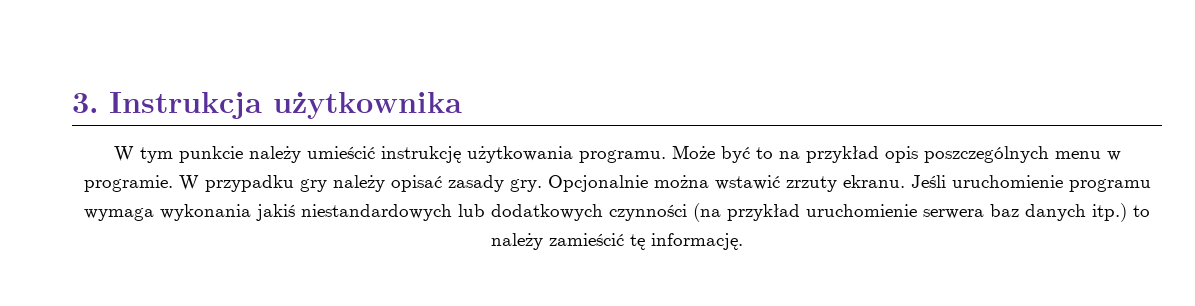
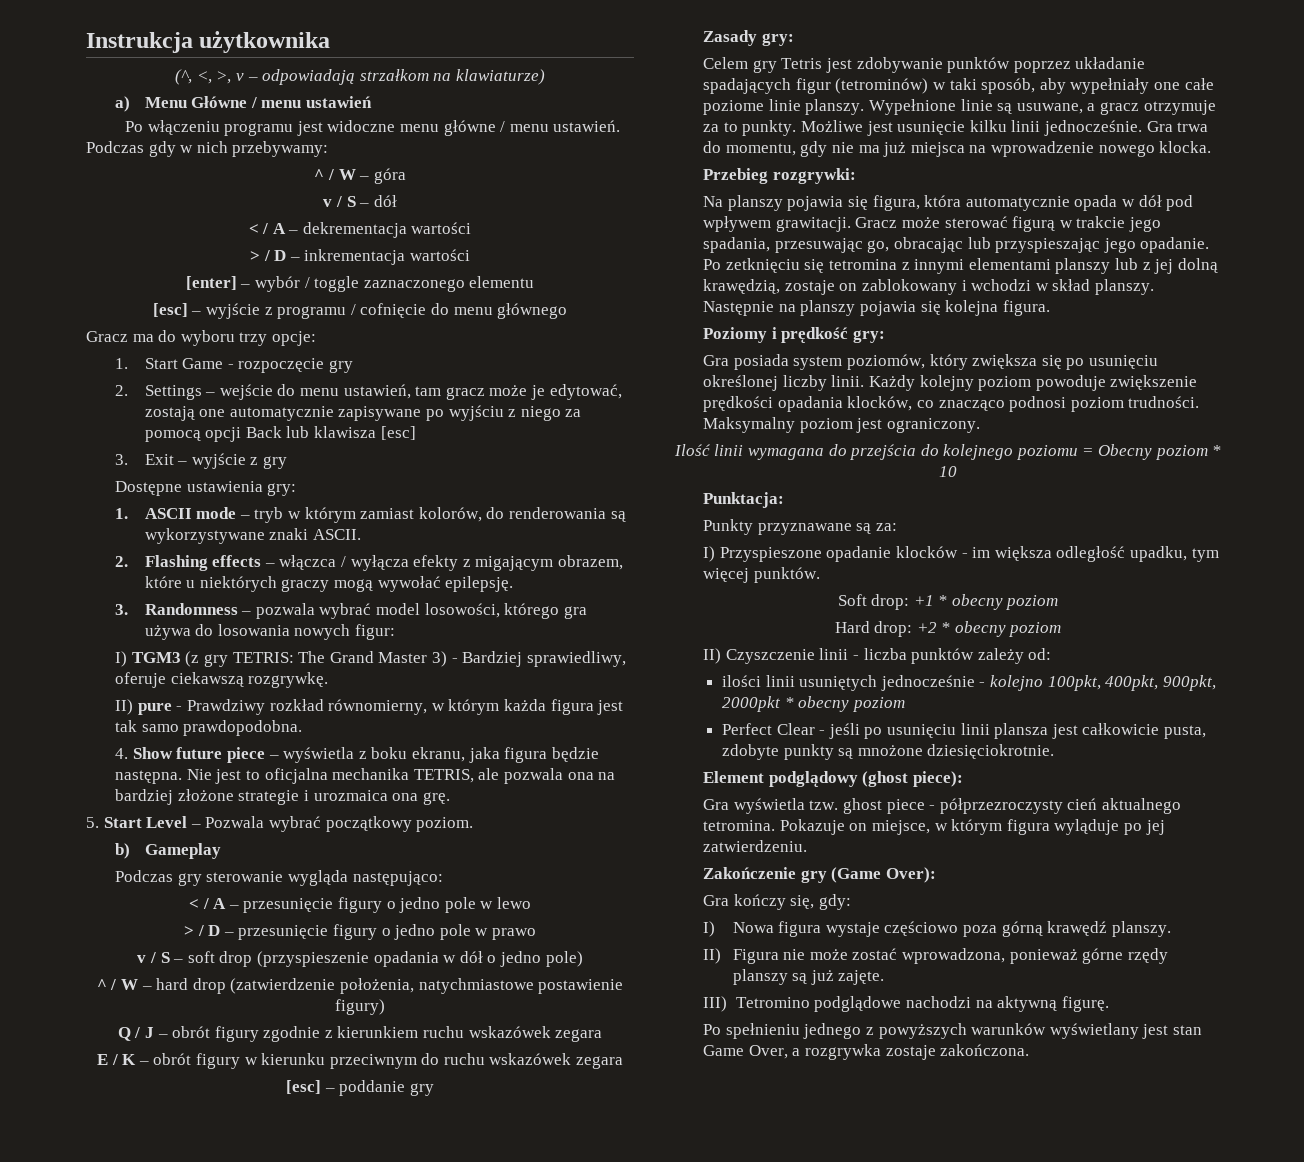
- 3. Instrukcja użytkownika
+ Instrukcja użytkownika
- W tym punkcie należy umieścić instrukcję użytkowania programu. Może być to na przykład opis poszczególnych menu w programie. W przypadku gry należy opisać zasady gry. Opcjonalnie można wstawić zrzuty ekranu. Jeśli uruchomienie programu wymaga wykonania jakiś niestandardowych lub dodatkowych czynności (na przykład uruchomienie serwera baz danych itp.) to należy zamieścić tę informację.
+ (^, <, >, v – odpowiadają strzałkom na klawiaturze)
+ a) Menu Główne / menu ustawień
+ Po włączeniu programu jest widoczne menu główne / menu ustawień. Podczas gdy w nich przebywamy:
+ ^ / W – góra
+ v / S – dół
+ < / A – dekrementacja wartości
+ > / D – inkrementacja wartości
+ [enter] – wybór / toggle zaznaczonego elementu
+ [esc] – wyjście z programu / cofnięcie do menu głównego
+ Gracz ma do wyboru trzy opcje:
+ 1. Start Game - rozpoczęcie gry
+ 2. Settings – wejście do menu ustawień, tam gracz może je edytować, zostają one automatycznie zapisywane po wyjściu z niego za pomocą opcji Back lub klawisza [esc]
+ 3. Exit – wyjście z gry
+ Dostępne ustawienia gry:
+ 1. ASCII mode – tryb w którym zamiast kolorów, do renderowania są wykorzystywane znaki ASCII.
+ 2. Flashing effects – włączca / wyłącza efekty z migającym obrazem, które u niektórych graczy mogą wywołać epilepsję.
+ 3. Randomness – pozwala wybrać model losowości, którego gra używa do losowania nowych figur:
+ I) TGM3 (z gry TETRIS: The Grand Master 3) - Bardziej sprawiedliwy, oferuje ciekawszą rozgrywkę.
+ II) pure - Prawdziwy rozkład równomierny, w którym każda figura jest tak samo prawdopodobna.
+ 4. Show future piece – wyświetla z boku ekranu, jaka figura będzie następna. Nie jest to oficjalna mechanika TETRIS, ale pozwala ona na bardziej złożone strategie i urozmaica ona grę.
+ 5. Start Level – Pozwala wybrać początkowy poziom.
+ b) Gameplay
+ Podczas gry sterowanie wygląda następująco:
+ < / A – przesunięcie figury o jedno pole w lewo
+ > / D – przesunięcie figury o jedno pole w prawo
+ v / S – soft drop (przyspieszenie opadania w dół o jedno pole)
+ ^ / W – hard drop (zatwierdzenie położenia, natychmiastowe postawienie figury)
+ Q / J – obrót figury zgodnie z kierunkiem ruchu wskazówek zegara
+ E / K – obrót figury w kierunku przeciwnym do ruchu wskazówek zegara
+ [esc] – poddanie gry
+ Zasady gry:
+ Celem gry Tetris jest zdobywanie punktów poprzez układanie spadających figur (tetrominów) w taki sposób, aby wypełniały one całe poziome linie planszy. Wypełnione linie są usuwane, a gracz otrzymuje za to punkty. Możliwe jest usunięcie kilku linii jednocześnie. Gra trwa do momentu, gdy nie ma już miejsca na wprowadzenie nowego klocka.
+ Przebieg rozgrywki:
+ Na planszy pojawia się figura, która automatycznie opada w dół pod wpływem grawitacji. Gracz może sterować figurą w trakcie jego spadania, przesuwając go, obracając lub przyspieszając jego opadanie. Po zetknięciu się tetromina z innymi elementami planszy lub z jej dolną krawędzią, zostaje on zablokowany i wchodzi w skład planszy. Następnie na planszy pojawia się kolejna figura.
+ Poziomy i prędkość gry:
+ Gra posiada system poziomów, który zwiększa się po usunięciu określonej liczby linii. Każdy kolejny poziom powoduje zwiększenie prędkości opadania klocków, co znacząco podnosi poziom trudności. Maksymalny poziom jest ograniczony.
+ Ilość linii wymagana do przejścia do kolejnego poziomu = Obecny poziom * 10
+ Punktacja:
+ Punkty przyznawane są za:
+ I) Przyspieszone opadanie klocków - im większa odległość upadku, tym więcej punktów.
+ Soft drop: +1 * obecny poziom
+ Hard drop: +2 * obecny poziom
+ II) Czyszczenie linii - liczba punktów zależy od:
+ ilości linii usuniętych jednocześnie - kolejno 100pkt, 400pkt, 900pkt, 2000pkt * obecny poziom
+ Perfect Clear - jeśli po usunięciu linii plansza jest całkowicie pusta, zdobyte punkty są mnożone dziesięciokrotnie.
+ Element podglądowy (ghost piece):
+ Gra wyświetla tzw. ghost piece - półprzezroczysty cień aktualnego tetromina. Pokazuje on miejsce, w którym figura wyląduje po jej zatwierdzeniu.
+ Zakończenie gry (Game Over):
+ Gra kończy się, gdy:
+ I) Nowa figura wystaje częściowo poza górną krawędź planszy.
+ II) Figura nie może zostać wprowadzona, ponieważ górne rzędy planszy są już zajęte.
+ III) Tetromino podglądowe nachodzi na aktywną figurę.
+ Po spełnieniu jednego z powyższych warunków wyświetlany jest stan Game Over, a rozgrywka zostaje zakończona.

